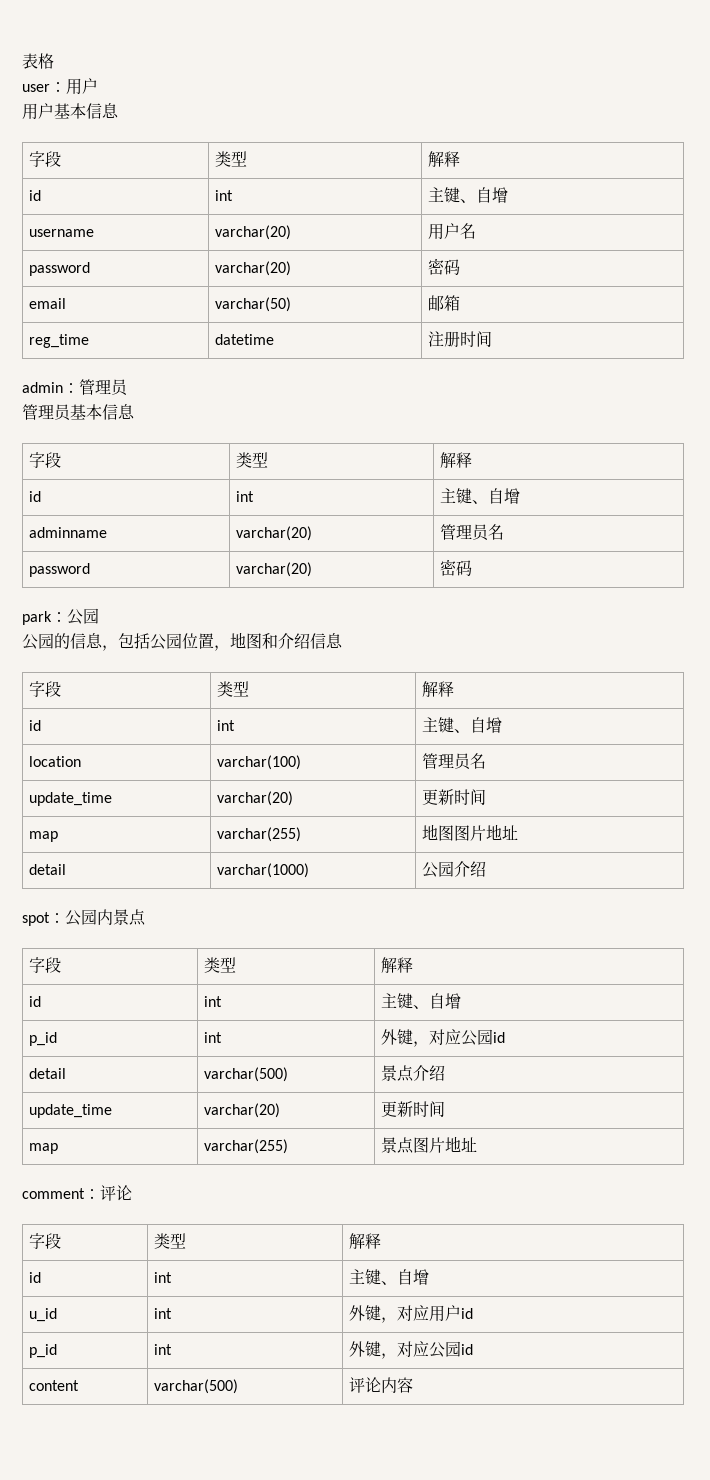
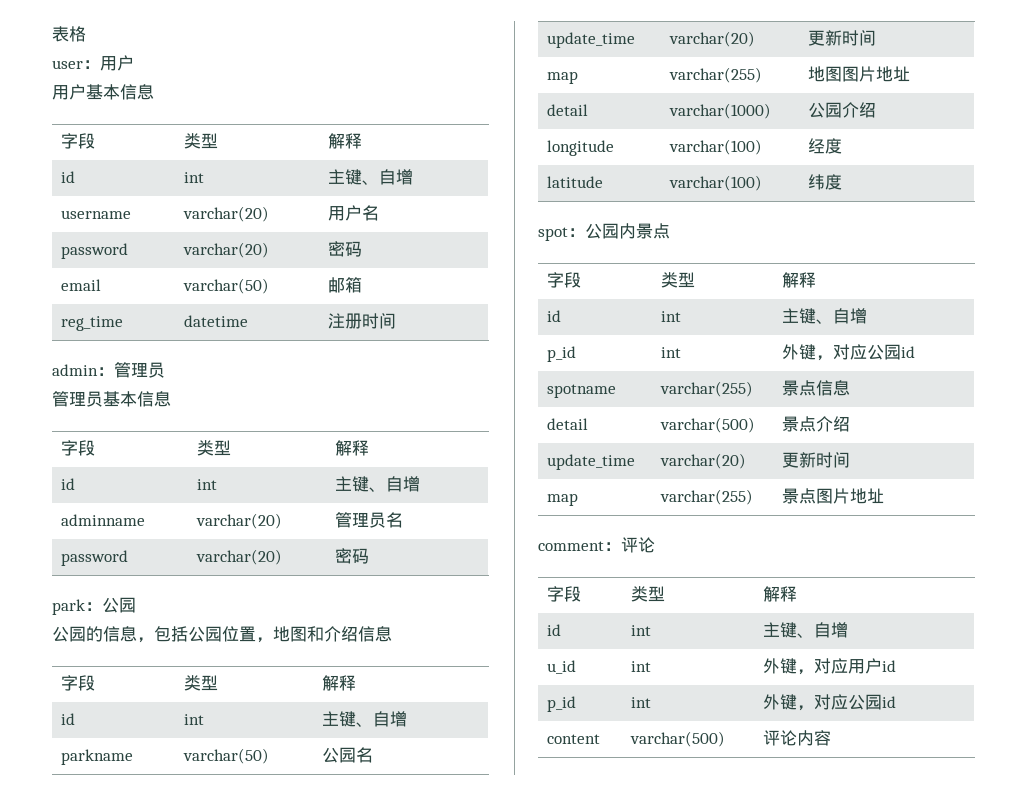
- location | varchar(100) | 管理员名
+ parkname | varchar(50) | 公园名
+ longitude | varchar(100) | 经度
+ latitude | varchar(100) | 纬度
+ spotname | varchar(255) | 景点信息

